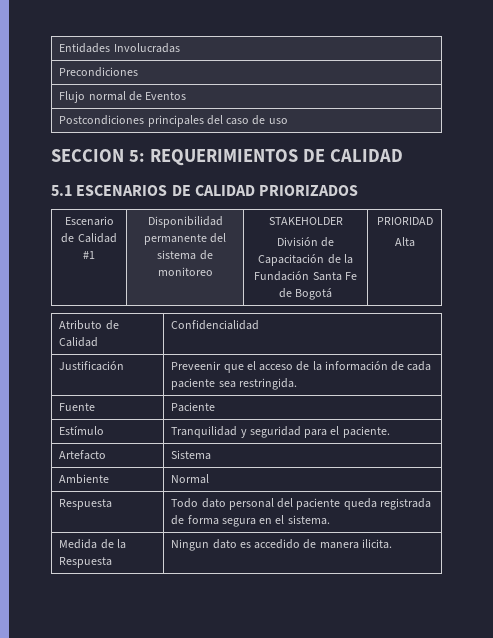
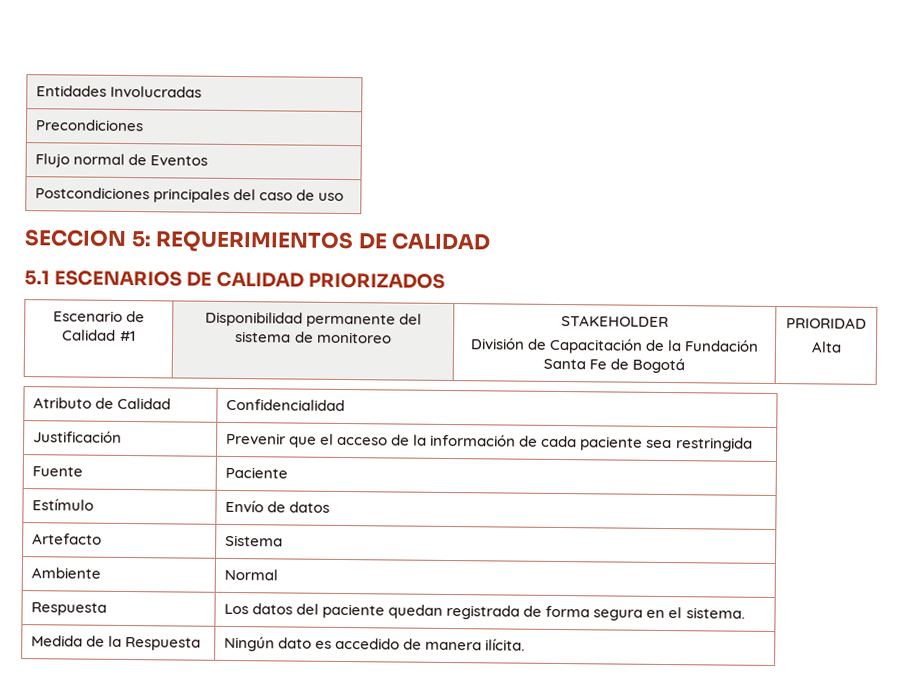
- Justificación | Preveenir que el acceso de la información de cada paciente sea restringida.
+ Justificación | Prevenir que el acceso de la información de cada paciente sea restringida
- Estímulo | Tranquilidad y seguridad para el paciente.
+ Estímulo | Envío de datos
- Respuesta | Todo dato personal del paciente queda registrada de forma segura en el sistema.
+ Respuesta | Los datos del paciente quedan registrada de forma segura en el sistema.
- Medida de la Respuesta | Ningun dato es accedido de manera ilicita.
+ Medida de la Respuesta | Ningún dato es accedido de manera ilícita.

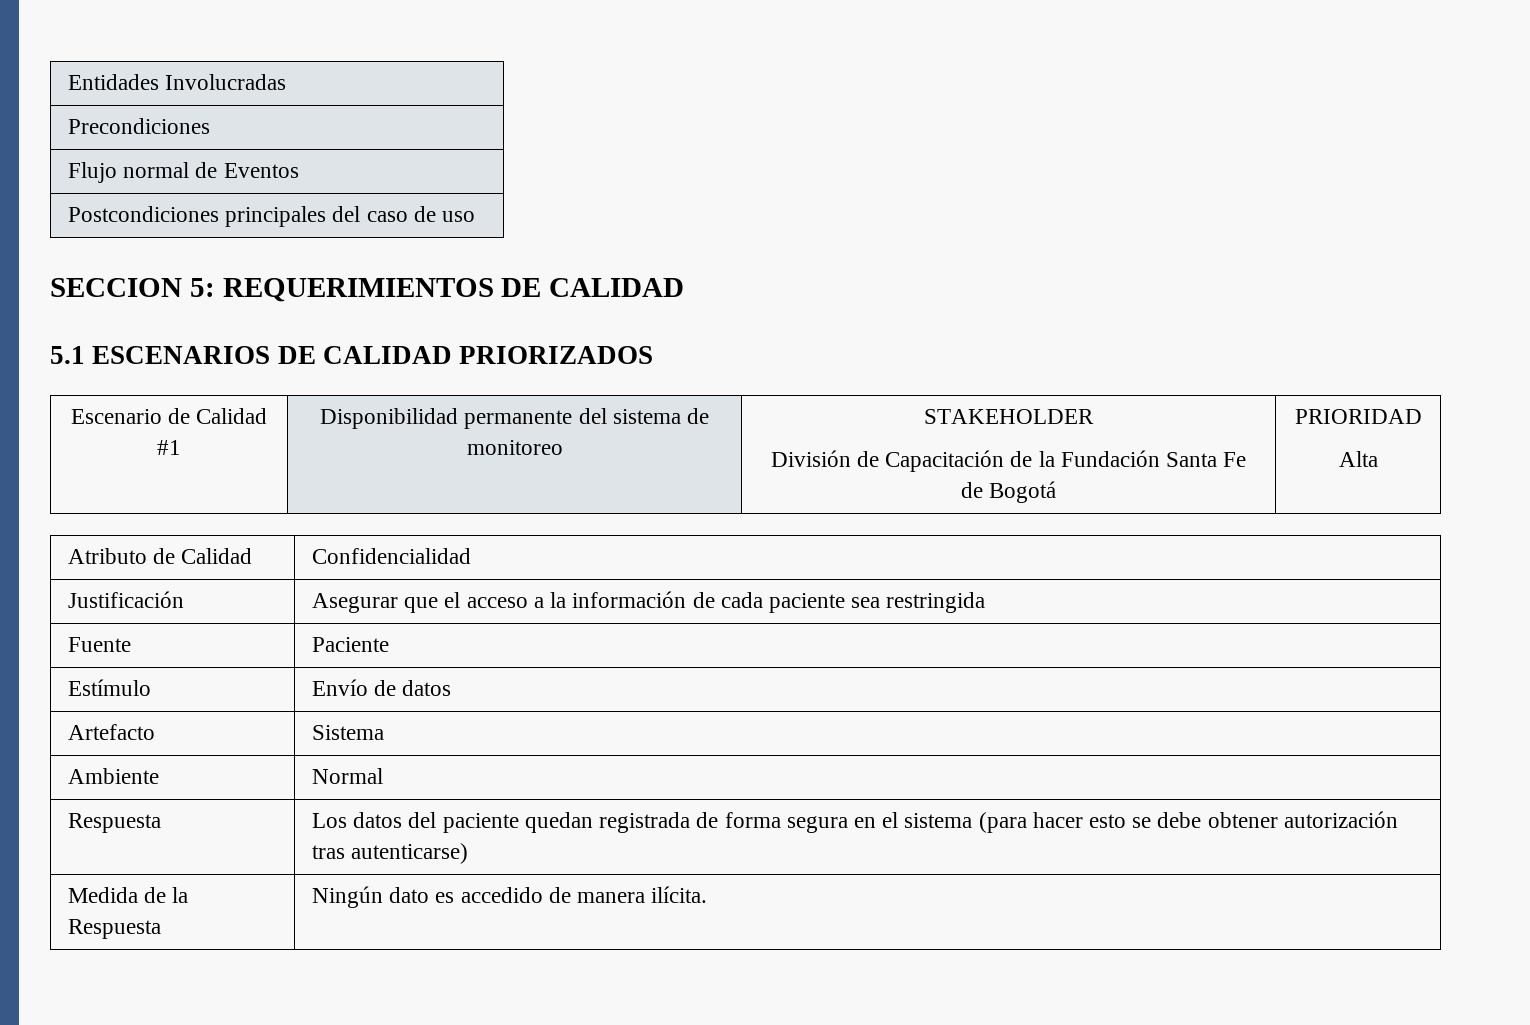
- Justificación | Prevenir que el acceso de la información de cada paciente sea restringida
+ Justificación | Asegurar que el acceso a la información de cada paciente sea restringida
- Respuesta | Los datos del paciente quedan registrada de forma segura en el sistema.
+ Respuesta | Los datos del paciente quedan registrada de forma segura en el sistema (para hacer esto se debe obtener autorización tras autenticarse)

